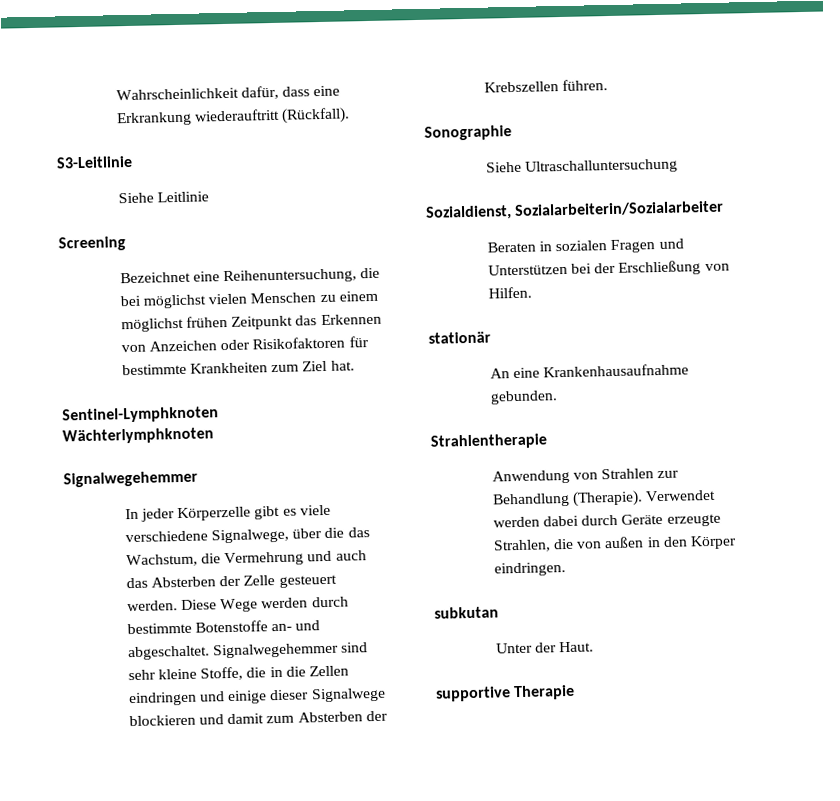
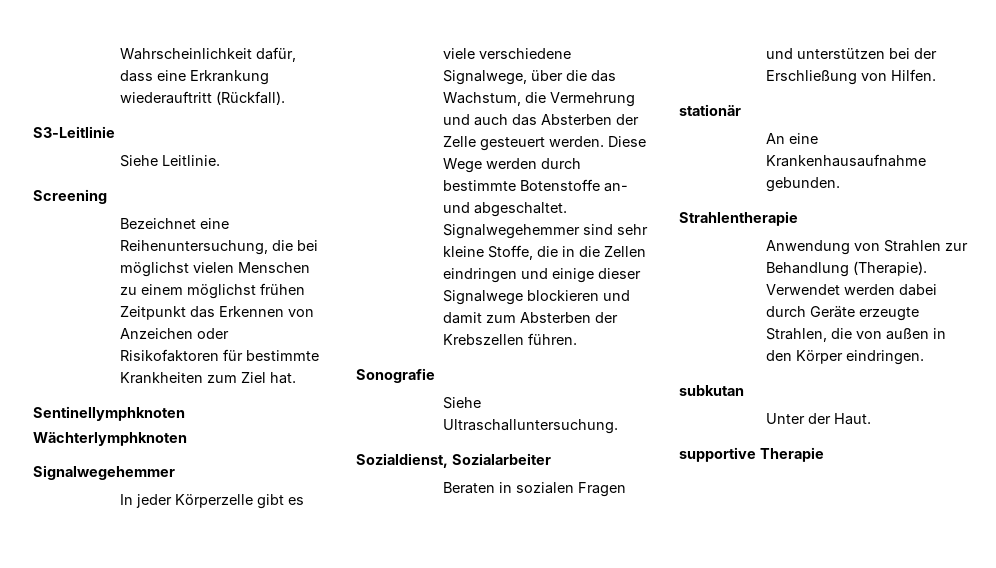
- Siehe Leitlinie
+ Siehe Leitlinie.
- Sentinel-Lymphknoten
+ Sentinellymphknoten
- Sonographie
- Siehe Ultraschalluntersuchung
+ Sonografie
+ Siehe Ultraschalluntersuchung.
- Sozialdienst, Sozialarbeiterin/Sozialarbeiter
+ Sozialdienst, Sozialarbeiter
- Beraten in sozialen Fragen und Unterstützen bei der Erschließung von Hilfen.
+ Beraten in sozialen Fragen und unterstützen bei der Erschließung von Hilfen.

